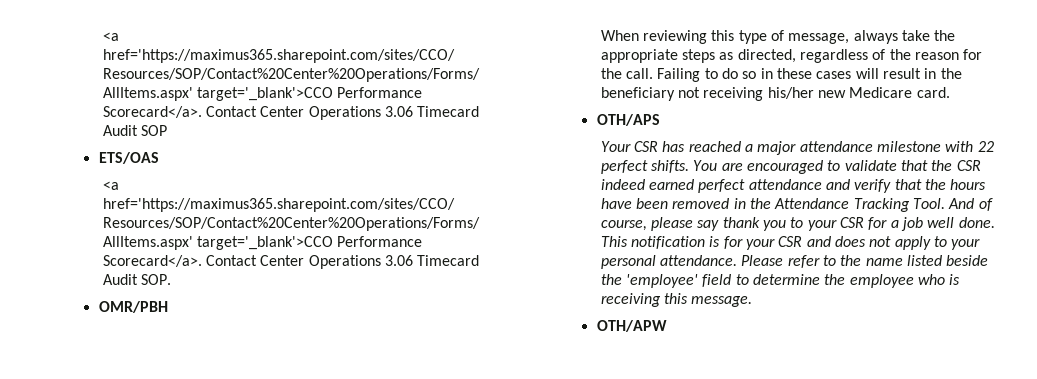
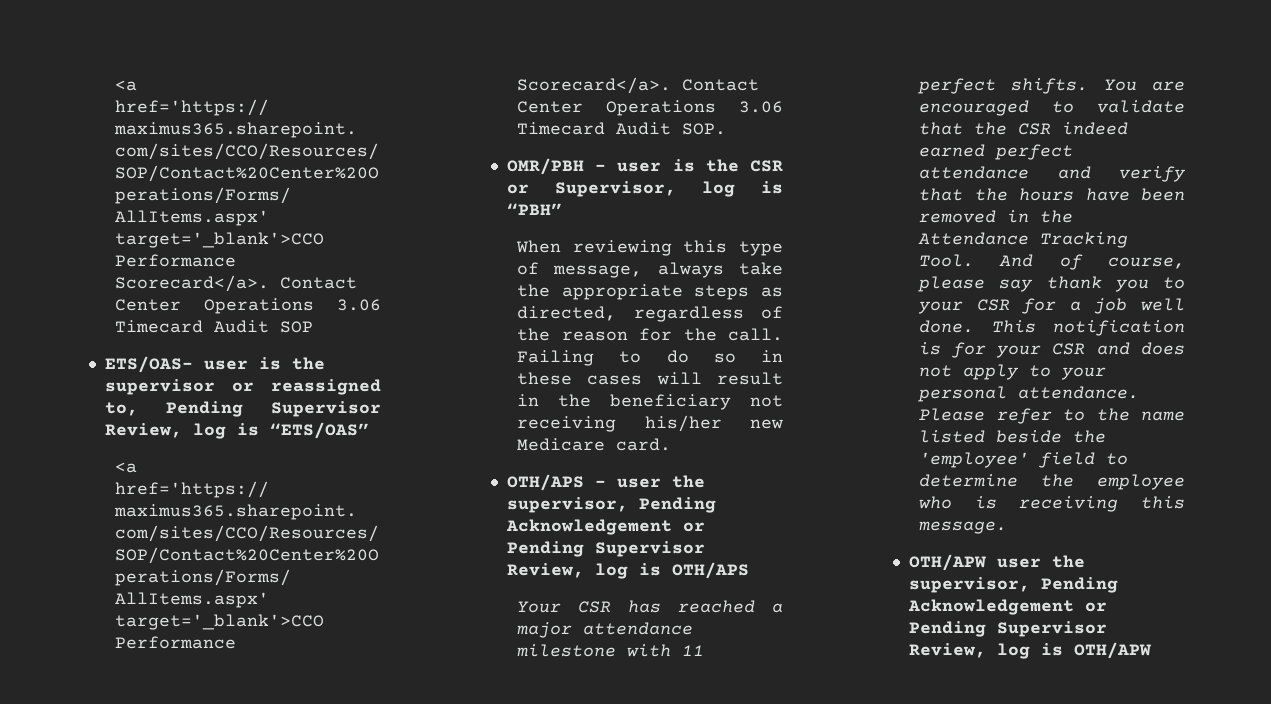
- ETS/OAS
+ ETS/OAS– user is the supervisor or reassigned to, Pending Supervisor Review, log is “ETS/OAS”
- OMR/PBH
+ OMR/PBH – user is the CSR or Supervisor, log is “PBH”
- OTH/APS
+ OTH/APS – user the supervisor, Pending Acknowledgement or Pending Supervisor Review, log is OTH/APS
- Your CSR has reached a major attendance milestone with 22 perfect shifts.
+ Your CSR has reached a major attendance milestone with 11 perfect shifts.
- OTH/APW
+ OTH/APW user the supervisor, Pending Acknowledgement or Pending Supervisor Review, log is OTH/APW

